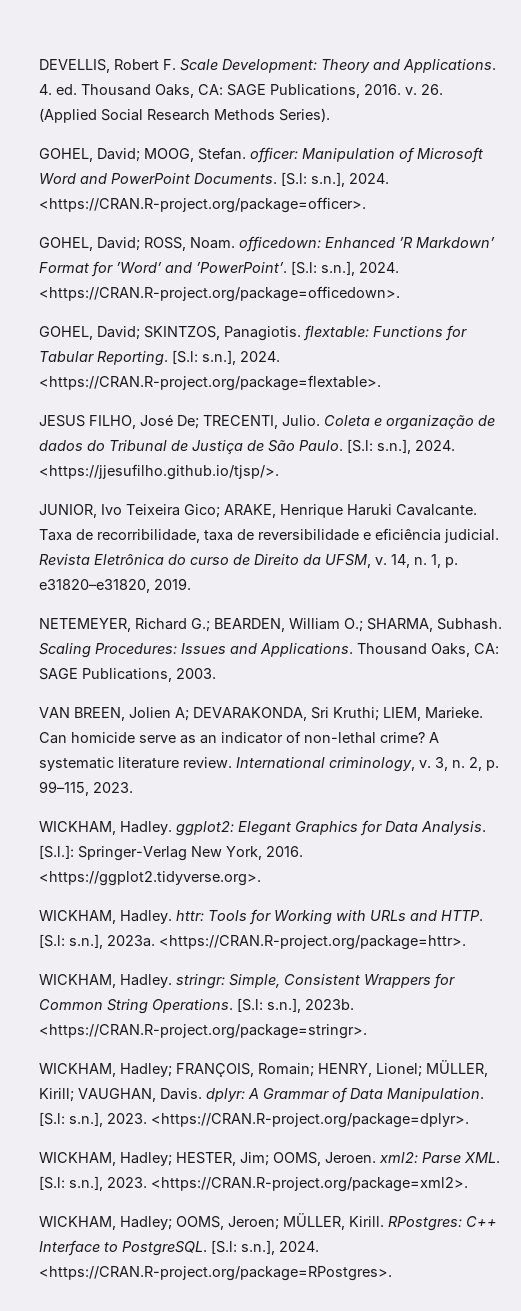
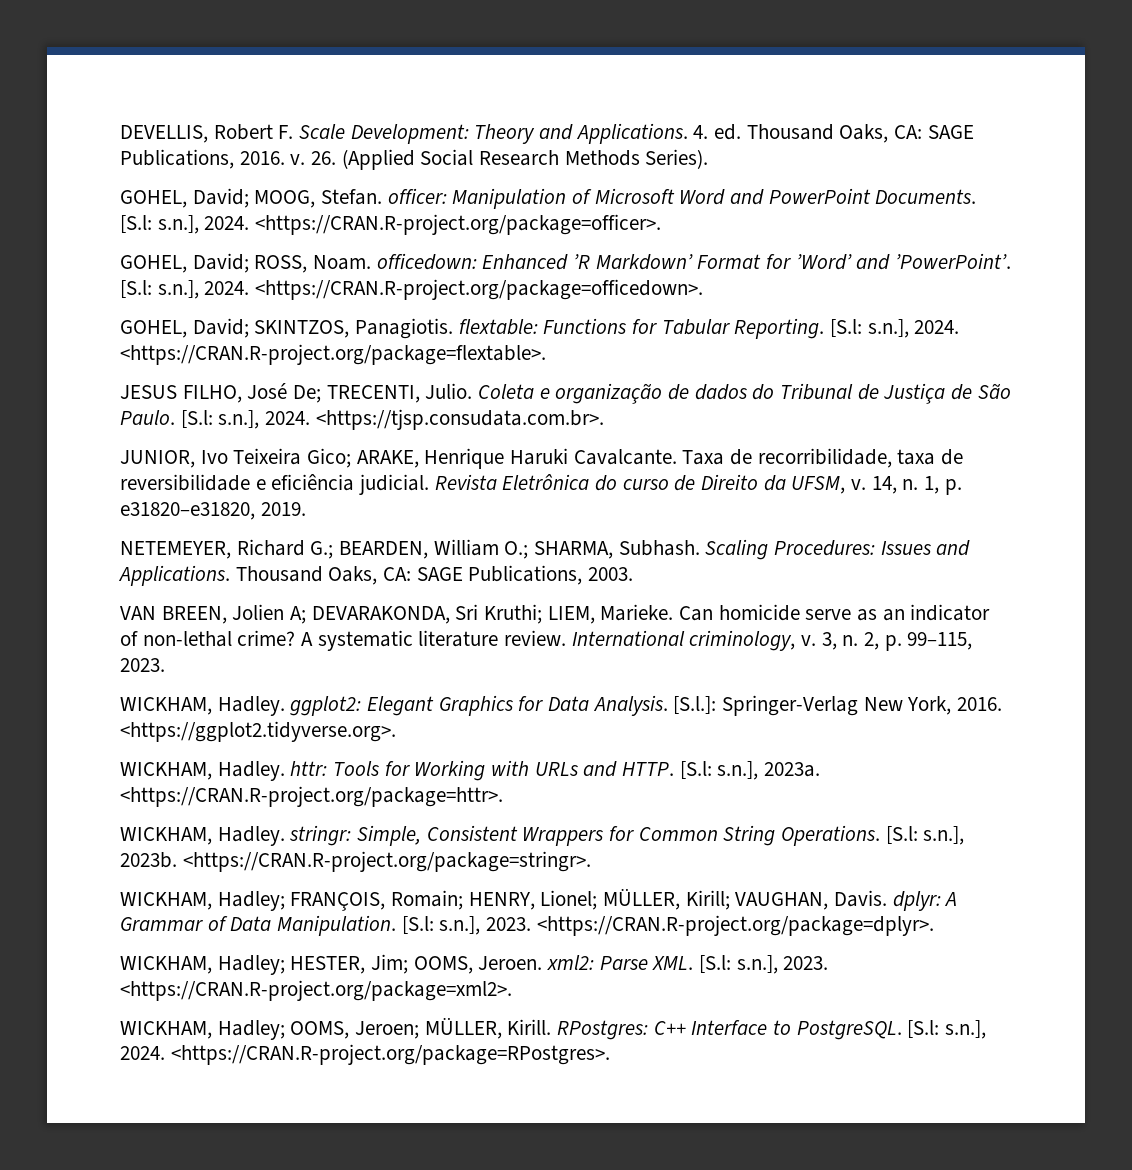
- <https://jjesufilho.github.io/tjsp/>.
+ <https://tjsp.consudata.com.br>.

